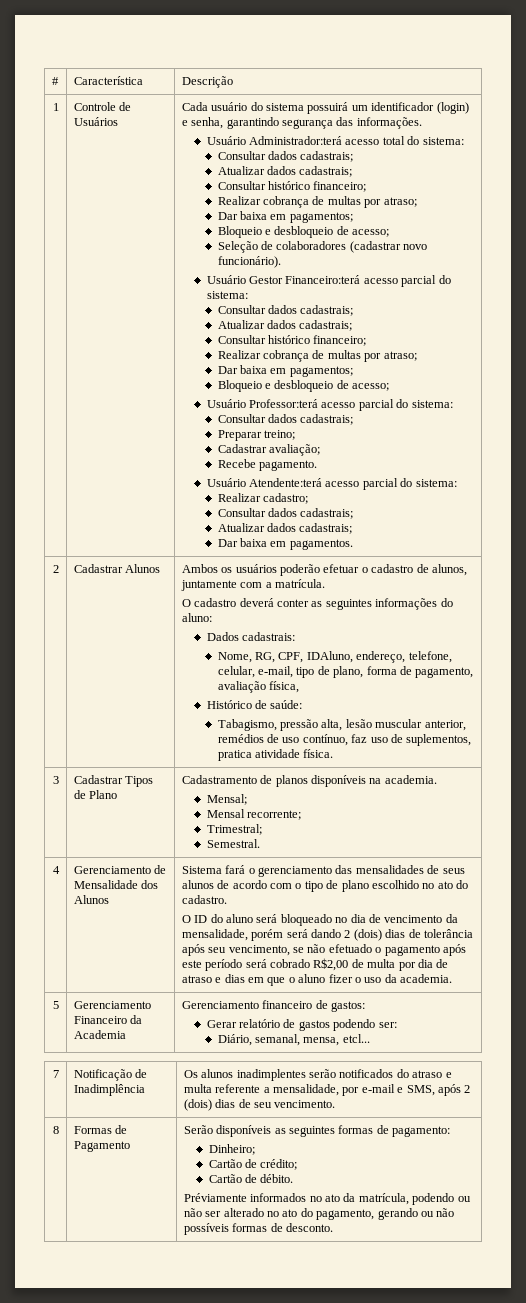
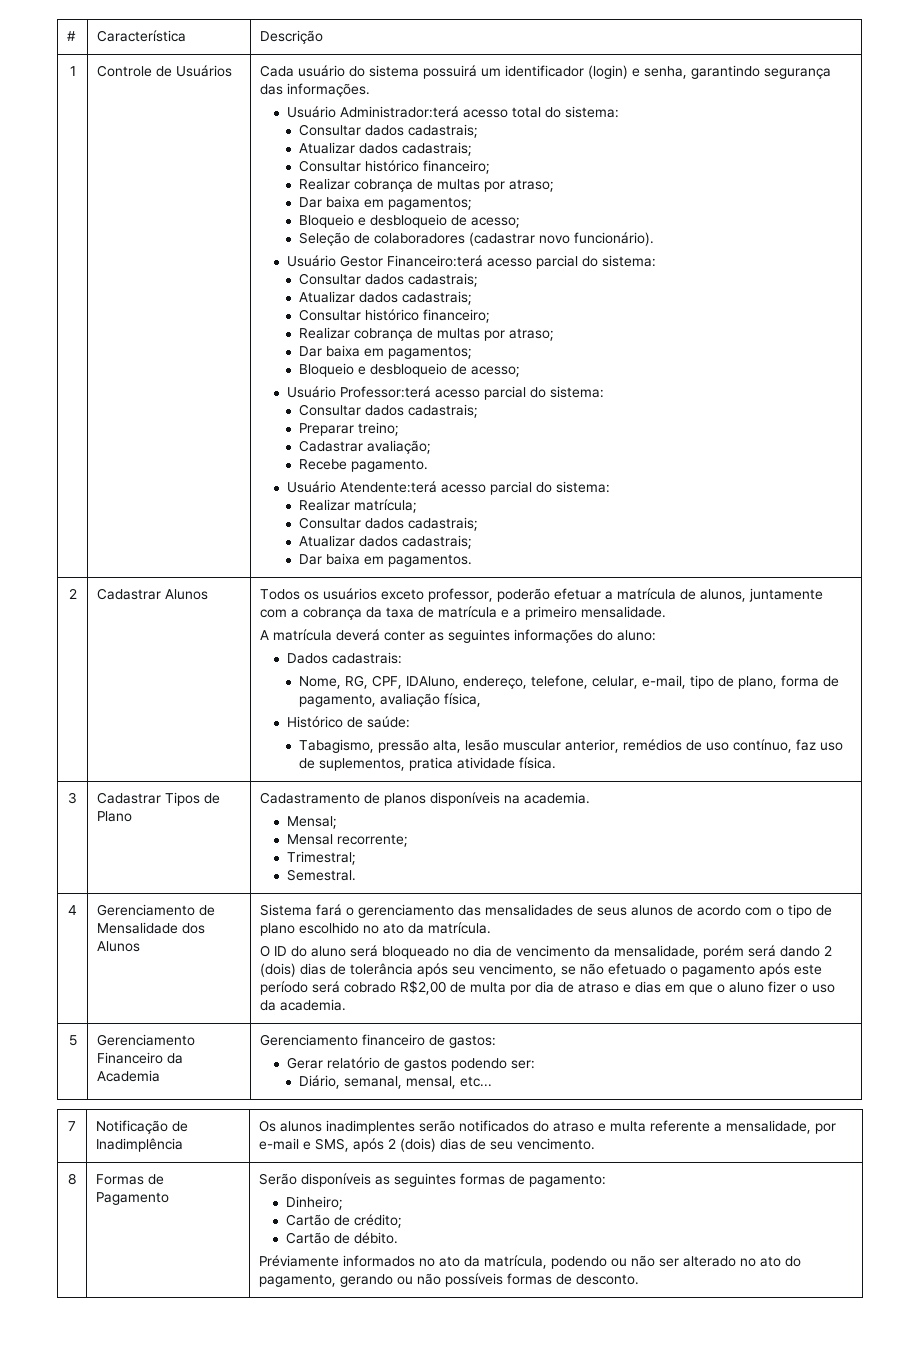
- Realizar cadastro;
+ Realizar matrícula;
- Ambos os usuários poderão efetuar o cadastro de alunos, juntamente com a matrícula.
- O cadastro deverá conter as seguintes informações do aluno:
+ Todos os usuários exceto professor, poderão efetuar a matrícula de alunos, juntamente com a cobrança da taxa de matrícula e a primeiro mensalidade.
+ A matrícula deverá conter as seguintes informações do aluno:
- Sistema fará o gerenciamento das mensalidades de seus alunos de acordo com o tipo de plano escolhido no ato do cadastro.
+ Sistema fará o gerenciamento das mensalidades de seus alunos de acordo com o tipo de plano escolhido no ato da matrícula.
  5 | Gerenciamento Financeiro da Academia | Gerenciamento financeiro de gastos:
  Gerar relatório de gastos podendo ser:
- Diário, semanal, mensa, etcl...
+ Diário, semanal, mensal, etc...

